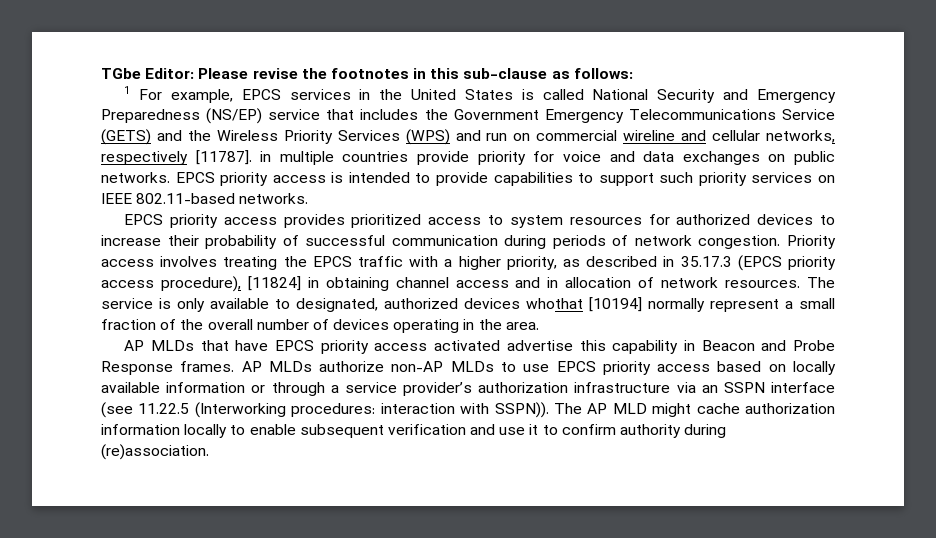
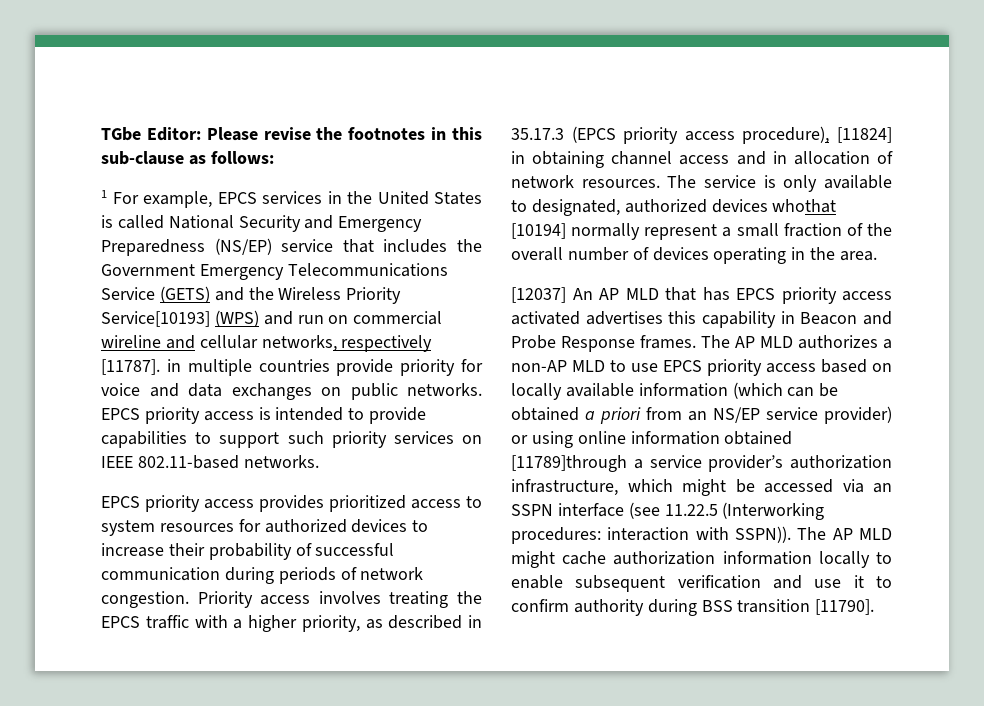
- 1 For example, EPCS services in the United States is called National Security and Emergency Preparedness (NS/EP) service that includes the Government Emergency Telecommunications Service (GETS) and the Wireless Priority Services (WPS) and run on commercial wireline and cellular networks, respectively [11787]. in multiple countries provide priority for voice and data exchanges on public networks.
+ 1 For example, EPCS services in the United States is called National Security and Emergency Preparedness (NS/EP) service that includes the Government Emergency Telecommunications Service (GETS) and the Wireless Priority Service[10193] (WPS) and run on commercial wireline and cellular networks, respectively [11787]. in multiple countries provide priority for voice and data exchanges on public networks.
- AP MLDs that have EPCS priority access activated advertise this capability in Beacon and Probe Response frames.
+ [12037] An AP MLD that has EPCS priority access activated advertises this capability in Beacon and Probe Response frames.
- AP MLDs authorize non-AP MLDs to use EPCS priority access based on locally available information or through a service provider’s authorization infrastructure via an SSPN interface (see 11.22.5 (Interworking procedures: interaction with SSPN)).
+ The AP MLD authorizes a non-AP MLD to use EPCS priority access based on locally available information (which can be obtained a priori from an NS/EP service provider) or using online information obtained [11789]through a service provider’s authorization infrastructure, which might be accessed via an SSPN interface (see 11.22.5 (Interworking procedures: interaction with SSPN)).
- The AP MLD might cache authorization information locally to enable subsequent verification and use it to confirm authority during (re)association.
+ The AP MLD might cache authorization information locally to enable subsequent verification and use it to confirm authority during BSS transition [11790].

